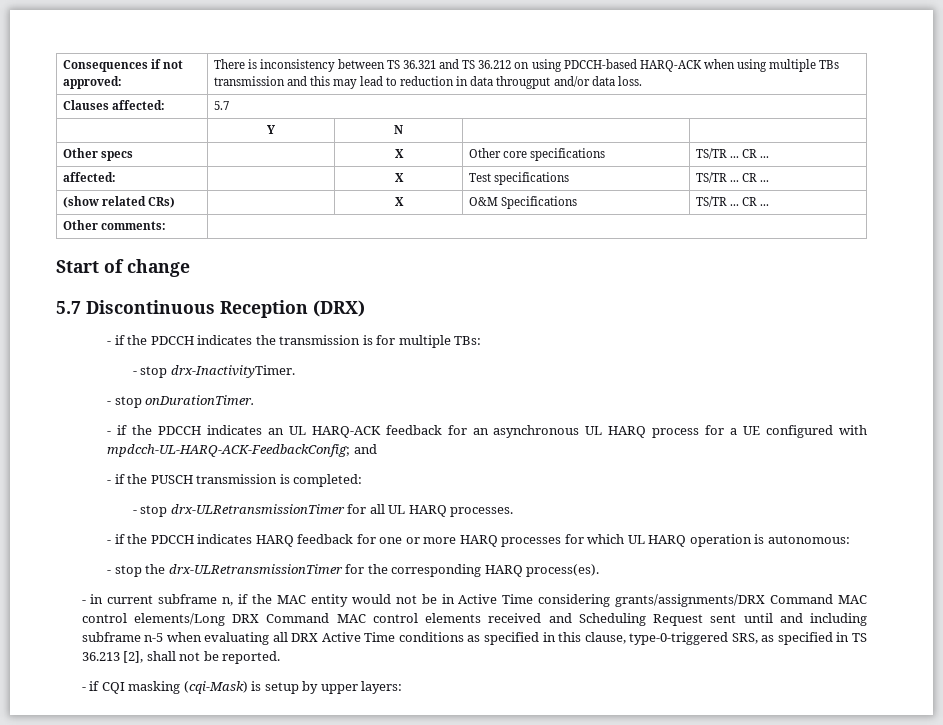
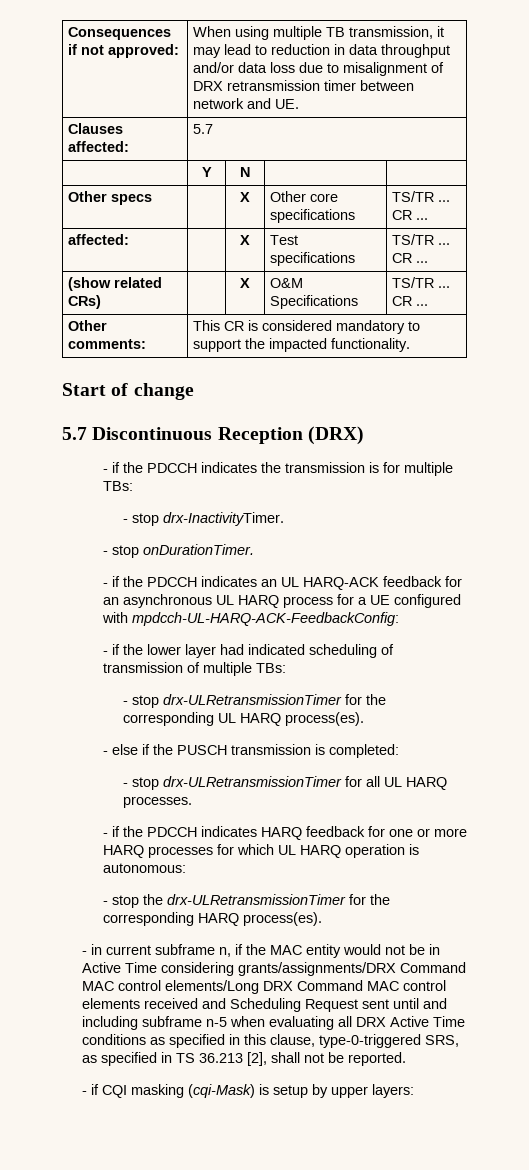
- Consequences if not approved: | There is inconsistency between TS 36.321 and TS 36.212 on using PDCCH-based HARQ-ACK when using multiple TBs transmission and this may lead to reduction in data througput and/or data loss.
+ Consequences if not approved: | When using multiple TB transmission, it may lead to reduction in data throughput and/or data loss due to misalignment of DRX retransmission timer between network and UE.
- Other comments: |
+ Other comments: | This CR is considered mandatory to support the impacted functionality.
- - if the PDCCH indicates an UL HARQ-ACK feedback for an asynchronous UL HARQ process for a UE configured with mpdcch-UL-HARQ-ACK-FeedbackConfig; and
- - if the PUSCH transmission is completed:
+ - if the PDCCH indicates an UL HARQ-ACK feedback for an asynchronous UL HARQ process for a UE configured with mpdcch-UL-HARQ-ACK-FeedbackConfig:
+ - if the lower layer had indicated scheduling of transmission of multiple TBs:
+ - stop drx-ULRetransmissionTimer for the corresponding UL HARQ process(es).
+ - else if the PUSCH transmission is completed:

